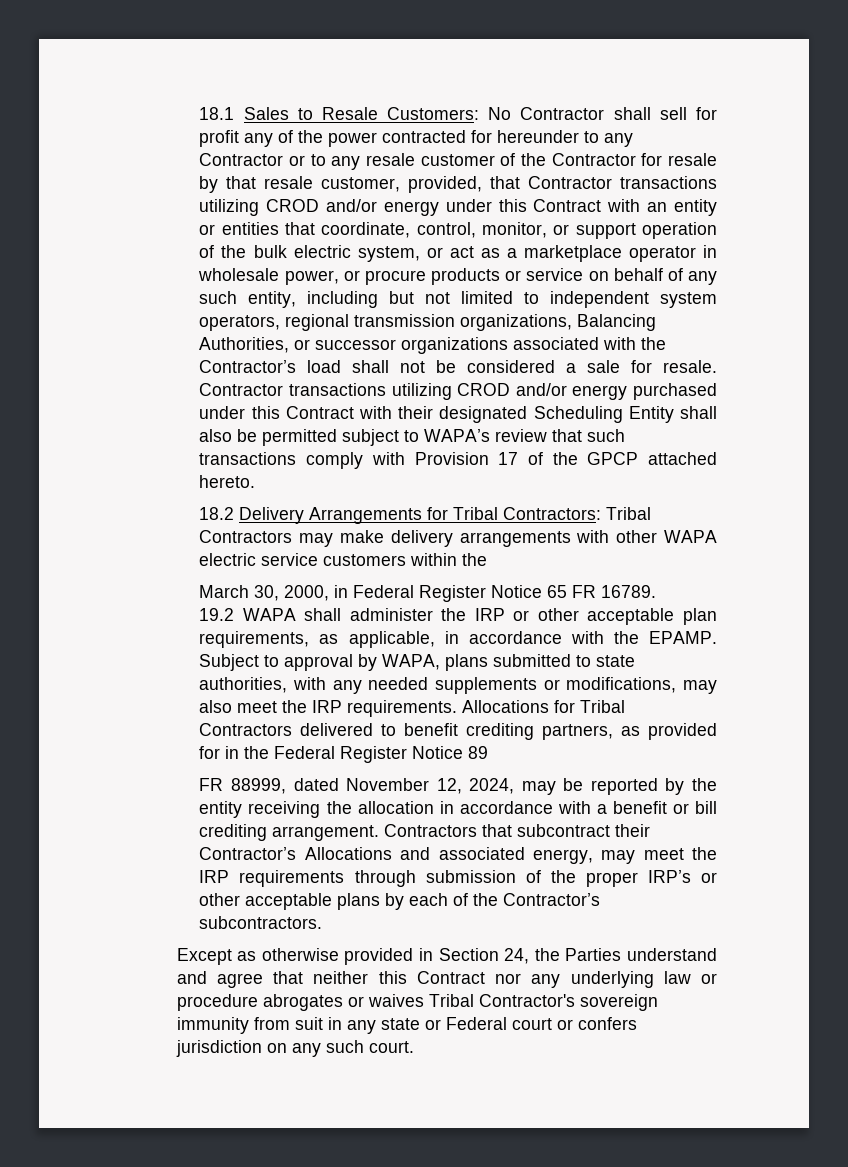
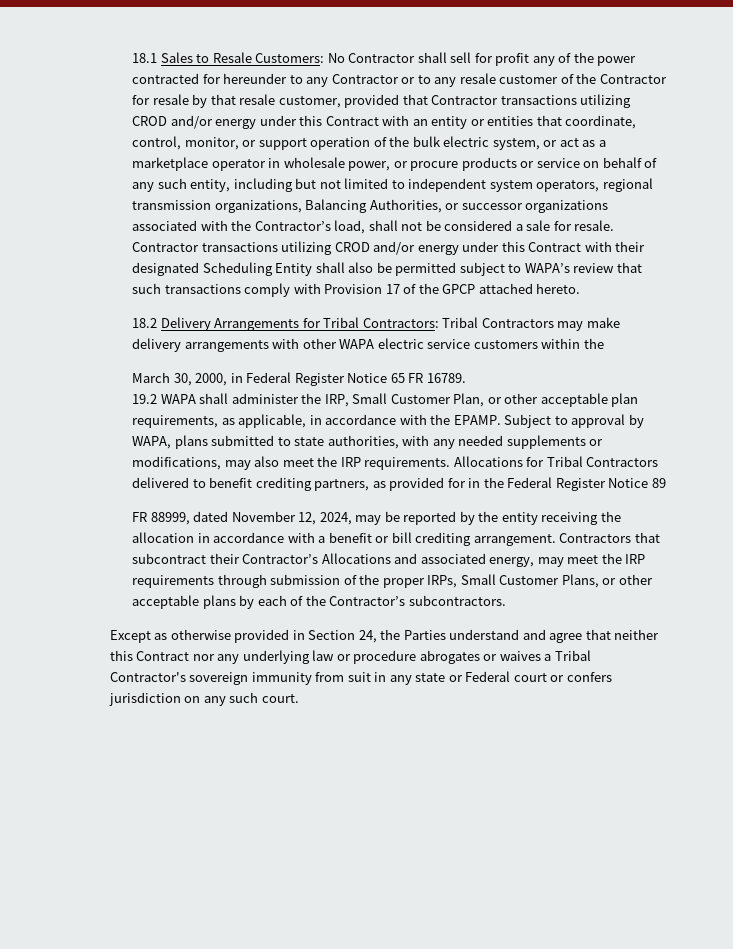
- No Contractor shall sell for profit any of the power contracted for hereunder to any Contractor or to any resale customer of the Contractor for resale by that resale customer, provided, that Contractor transactions utilizing CROD and/or energy under this Contract with an entity or entities that coordinate, control, monitor, or support operation of the bulk electric system, or act as a marketplace operator in wholesale power, or procure products or service on behalf of any such entity, including but not limited to independent system operators, regional transmission organizations, Balancing Authorities, or successor organizations associated with the Contractor’s load shall not be considered a sale for resale.
+ No Contractor shall sell for profit any of the power contracted for hereunder to any Contractor or to any resale customer of the Contractor for resale by that resale customer, provided that Contractor transactions utilizing CROD and/or energy under this Contract with an entity or entities that coordinate, control, monitor, or support operation of the bulk electric system, or act as a marketplace operator in wholesale power, or procure products or service on behalf of any such entity, including but not limited to independent system operators, regional transmission organizations, Balancing Authorities, or successor organizations associated with the Contractor’s load, shall not be considered a sale for resale.
- Contractor transactions utilizing CROD and/or energy purchased under this Contract with their designated Scheduling Entity shall also be permitted subject to WAPA’s review that such transactions comply with Provision 17 of the GPCP attached hereto.
+ Contractor transactions utilizing CROD and/or energy under this Contract with their designated Scheduling Entity shall also be permitted subject to WAPA’s review that such transactions comply with Provision 17 of the GPCP attached hereto.
- 19.2 WAPA shall administer the IRP or other acceptable plan requirements, as applicable, in accordance with the EPAMP.
+ 19.2 WAPA shall administer the IRP, Small Customer Plan, or other acceptable plan requirements, as applicable, in accordance with the EPAMP.
- Contractors that subcontract their Contractor’s Allocations and associated energy, may meet the IRP requirements through submission of the proper IRP’s or other acceptable plans by each of the Contractor’s subcontractors.
+ Contractors that subcontract their Contractor’s Allocations and associated energy, may meet the IRP requirements through submission of the proper IRPs, Small Customer Plans, or other acceptable plans by each of the Contractor’s subcontractors.
- Except as otherwise provided in Section 24, the Parties understand and agree that neither this Contract nor any underlying law or procedure abrogates or waives Tribal Contractor's sovereign immunity from suit in any state or Federal court or confers jurisdiction on any such court.
+ Except as otherwise provided in Section 24, the Parties understand and agree that neither this Contract nor any underlying law or procedure abrogates or waives a Tribal Contractor's sovereign immunity from suit in any state or Federal court or confers jurisdiction on any such court.

